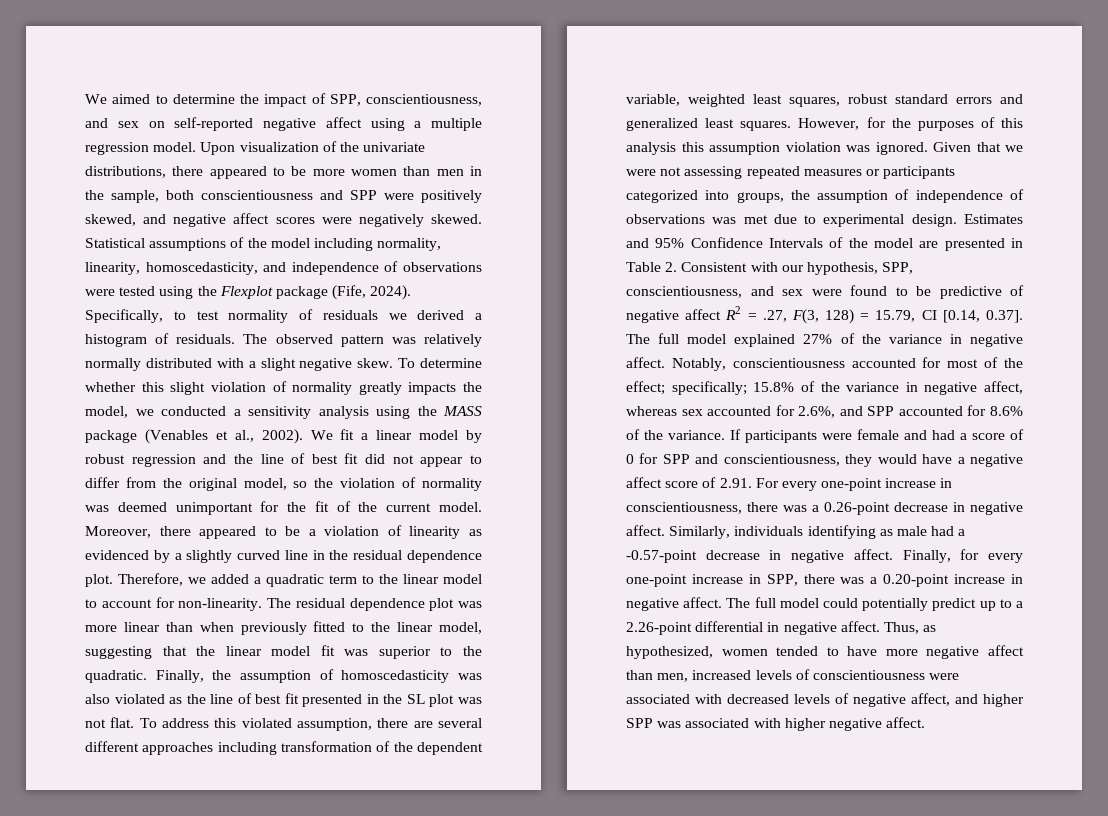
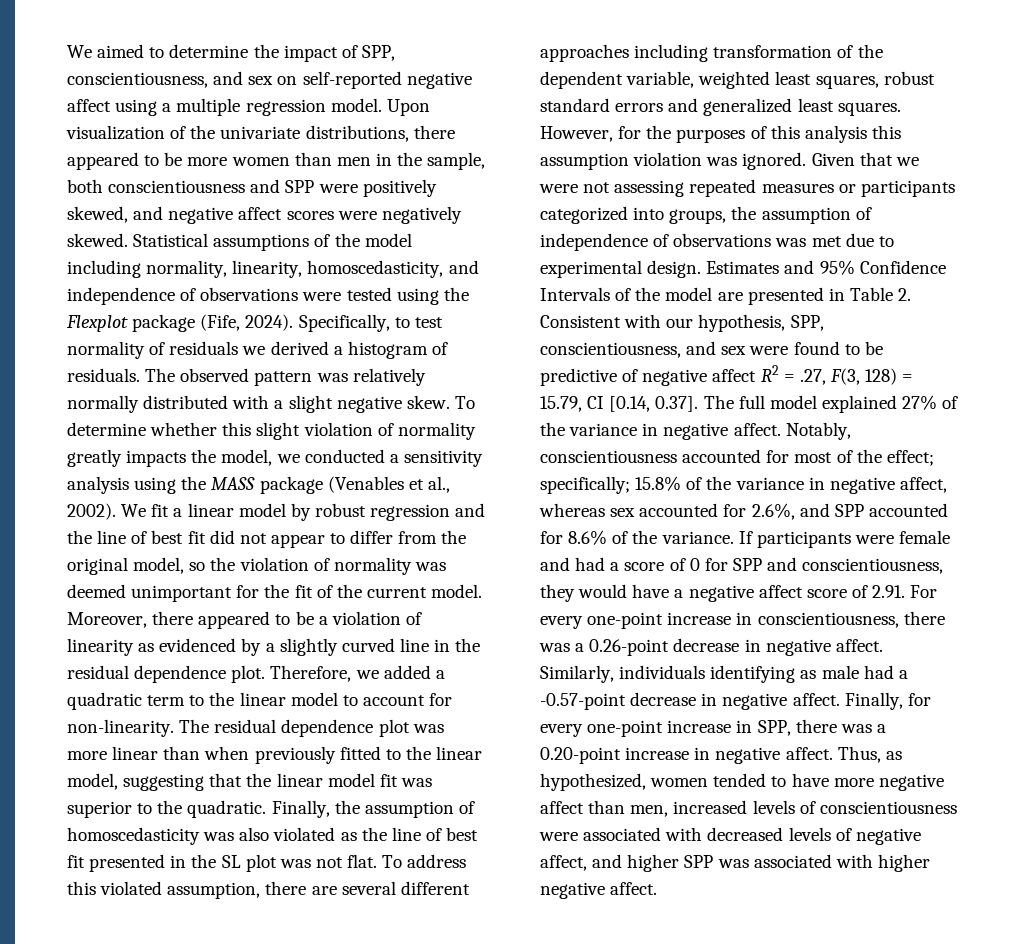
- The full model could potentially predict up to a 2.26-point differential in negative affect.

